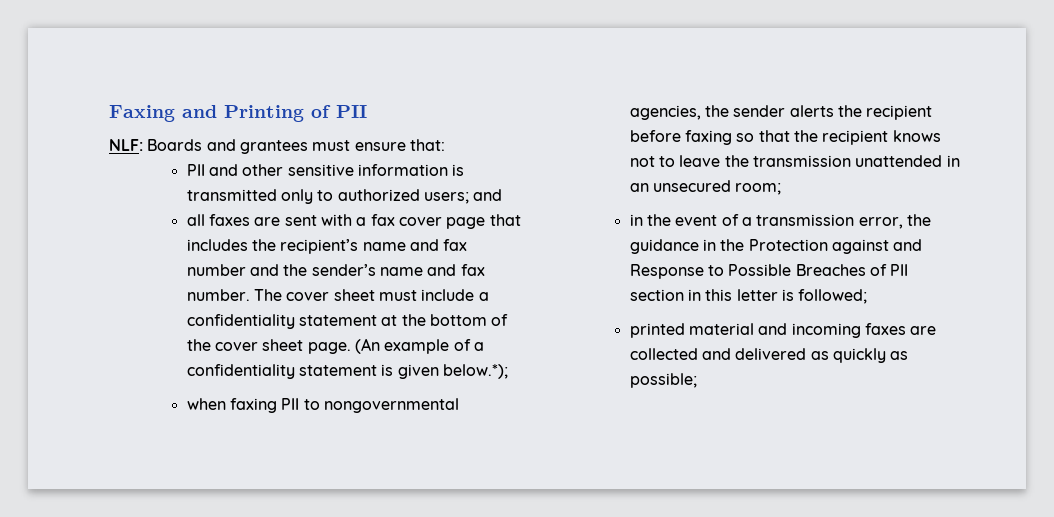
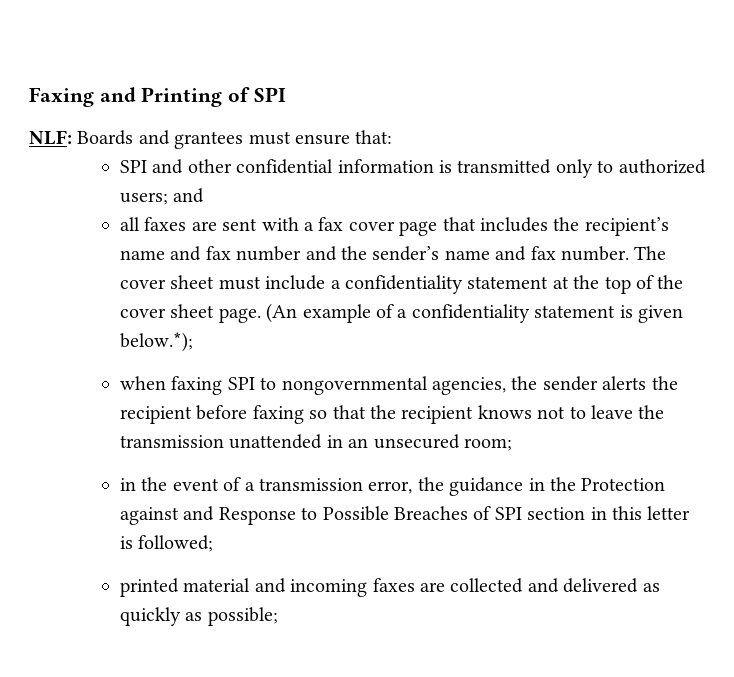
- Faxing and Printing of PII
+ Faxing and Printing of SPI
- PII and other sensitive information is transmitted only to authorized users; and
+ SPI and other confidential information is transmitted only to authorized users; and
- The cover sheet must include a confidentiality statement at the bottom of the cover sheet page.
+ The cover sheet must include a confidentiality statement at the top of the cover sheet page.
- when faxing PII to nongovernmental agencies, the sender alerts the recipient before faxing so that the recipient knows not to leave the transmission unattended in an unsecured room;
+ when faxing SPI to nongovernmental agencies, the sender alerts the recipient before faxing so that the recipient knows not to leave the transmission unattended in an unsecured room;
- in the event of a transmission error, the guidance in the Protection against and Response to Possible Breaches of PII section in this letter is followed;
+ in the event of a transmission error, the guidance in the Protection against and Response to Possible Breaches of SPI section in this letter is followed;

